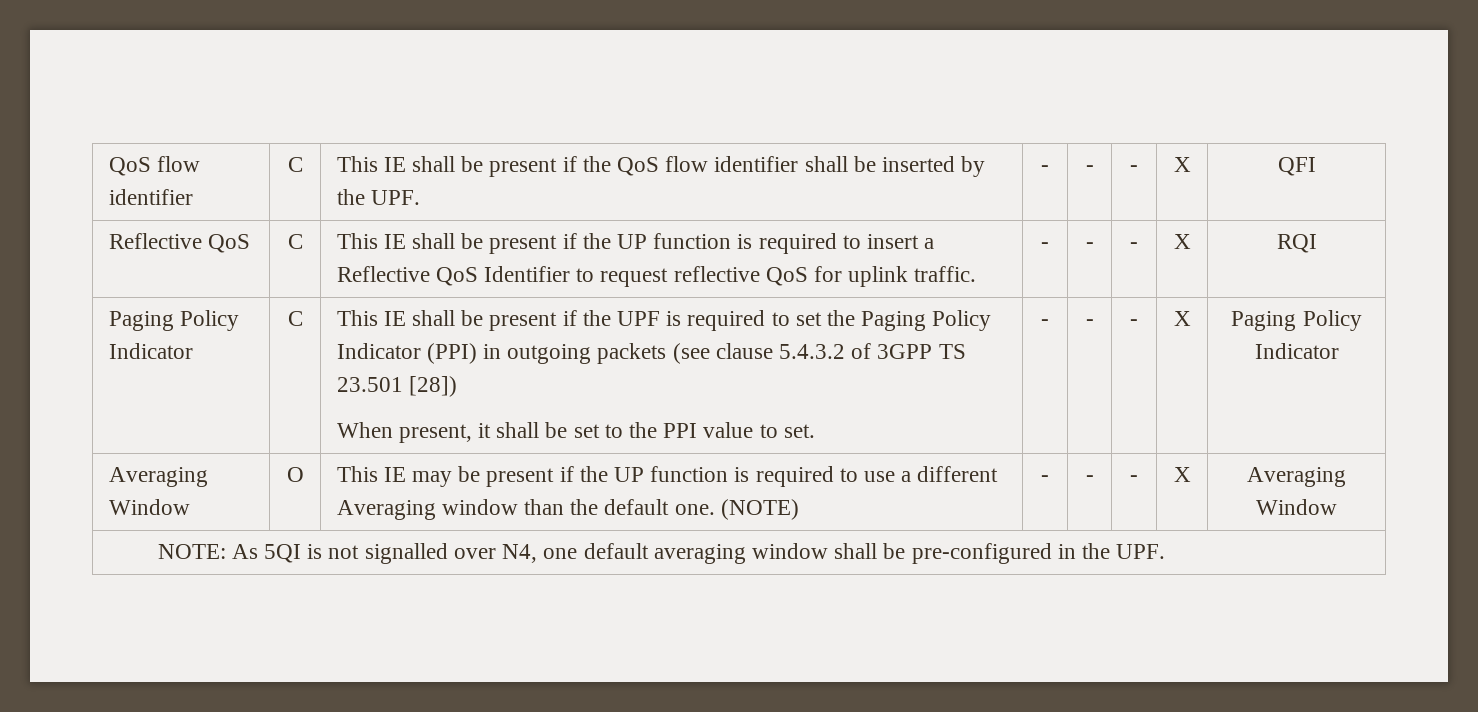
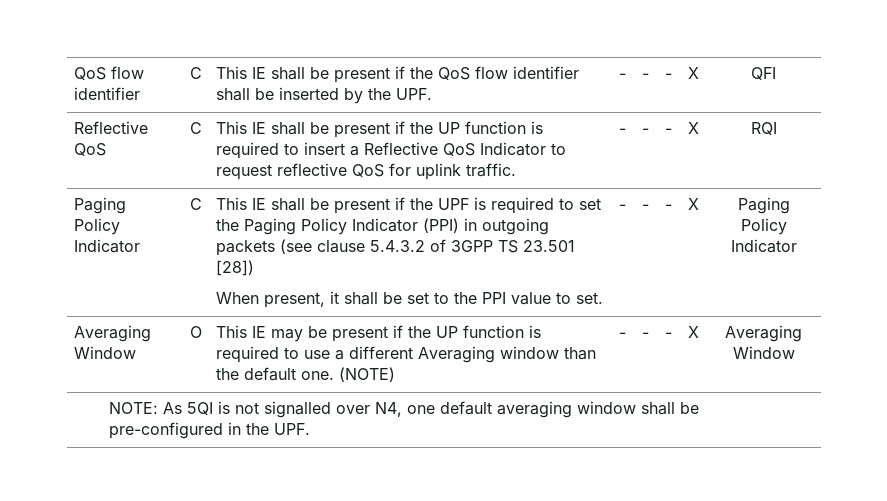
- Reflective QoS | C | This IE shall be present if the UP function is required to insert a Reflective QoS Identifier to request reflective QoS for uplink traffic. | - | - | - | X | RQI
+ Reflective QoS | C | This IE shall be present if the UP function is required to insert a Reflective QoS Indicator to request reflective QoS for uplink traffic. | - | - | - | X | RQI

